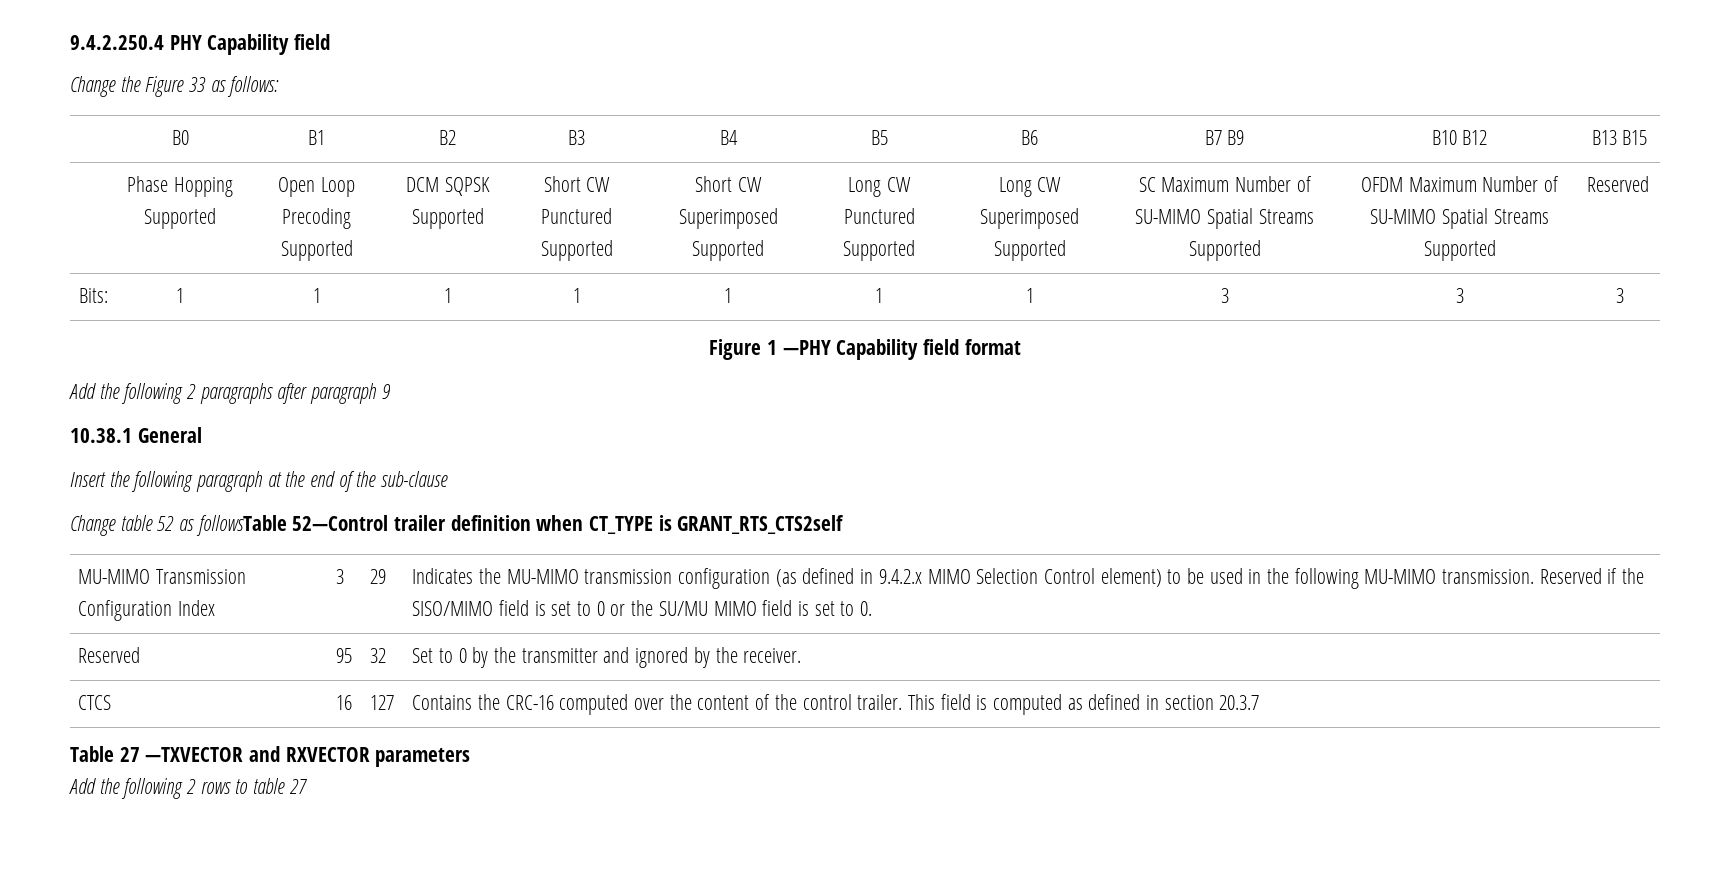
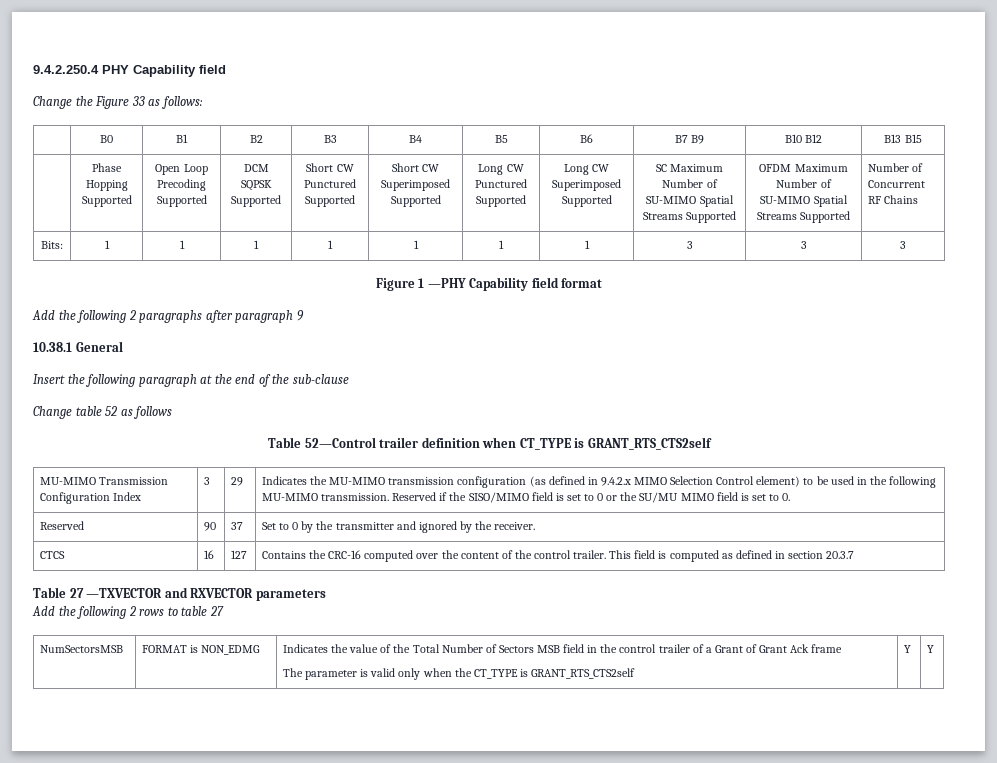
- OFDM Maximum Number of SU-MIMO Spatial Streams Supported | Reserved
+ OFDM Maximum Number of SU-MIMO Spatial Streams Supported | Number of Concurrent RF Chains
- Change table 52 as followsTable 52—Control trailer definition when CT_TYPE is GRANT_RTS_CTS2self
+ Change table 52 as follows
+ Table 52—Control trailer definition when CT_TYPE is GRANT_RTS_CTS2self
- Reserved | 95 | 32 | Set to 0 by the transmitter and ignored by the receiver.
+ Reserved | 90 | 37 | Set to 0 by the transmitter and ignored by the receiver.
+ NumSectorsMSB | FORMAT is NON_EDMG | Indicates the value of the Total Number of Sectors MSB field in the control trailer of a Grant of Grant Ack frame
+ The parameter is valid only when the CT_TYPE is GRANT_RTS_CTS2self | Y | Y

